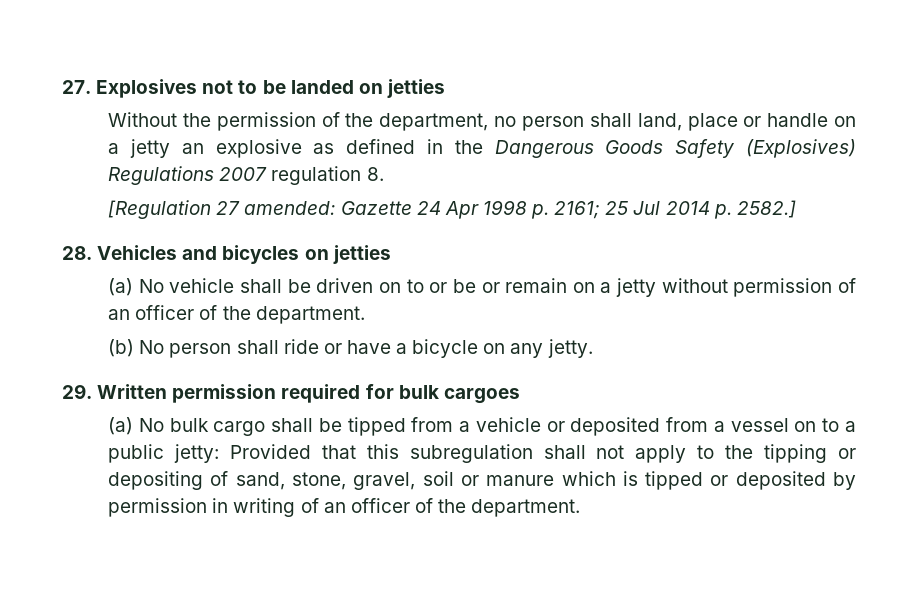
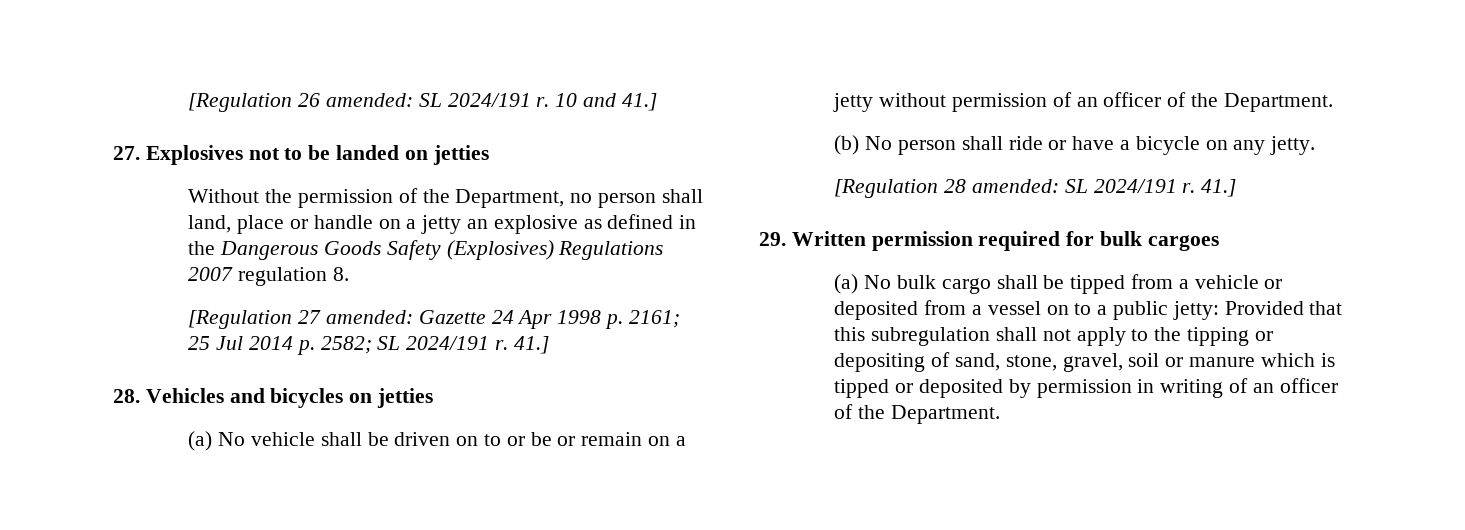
+ [Regulation 26 amended: SL 2024/191 r. 10 and 41.]
- Without the permission of the department, no person shall land, place or handle on a jetty an explosive as defined in the Dangerous Goods Safety (Explosives) Regulations 2007 regulation 8.
+ Without the permission of the Department, no person shall land, place or handle on a jetty an explosive as defined in the Dangerous Goods Safety (Explosives) Regulations 2007 regulation 8.
- [Regulation 27 amended: Gazette 24 Apr 1998 p. 2161; 25 Jul 2014 p. 2582.]
+ [Regulation 27 amended: Gazette 24 Apr 1998 p. 2161; 25 Jul 2014 p. 2582; SL 2024/191 r. 41.]
- (a) No vehicle shall be driven on to or be or remain on a jetty without permission of an officer of the department.
+ (a) No vehicle shall be driven on to or be or remain on a jetty without permission of an officer of the Department.
+ [Regulation 28 amended: SL 2024/191 r. 41.]
- (a) No bulk cargo shall be tipped from a vehicle or deposited from a vessel on to a public jetty: Provided that this subregulation shall not apply to the tipping or depositing of sand, stone, gravel, soil or manure which is tipped or deposited by permission in writing of an officer of the department.
+ (a) No bulk cargo shall be tipped from a vehicle or deposited from a vessel on to a public jetty: Provided that this subregulation shall not apply to the tipping or depositing of sand, stone, gravel, soil or manure which is tipped or deposited by permission in writing of an officer of the Department.

